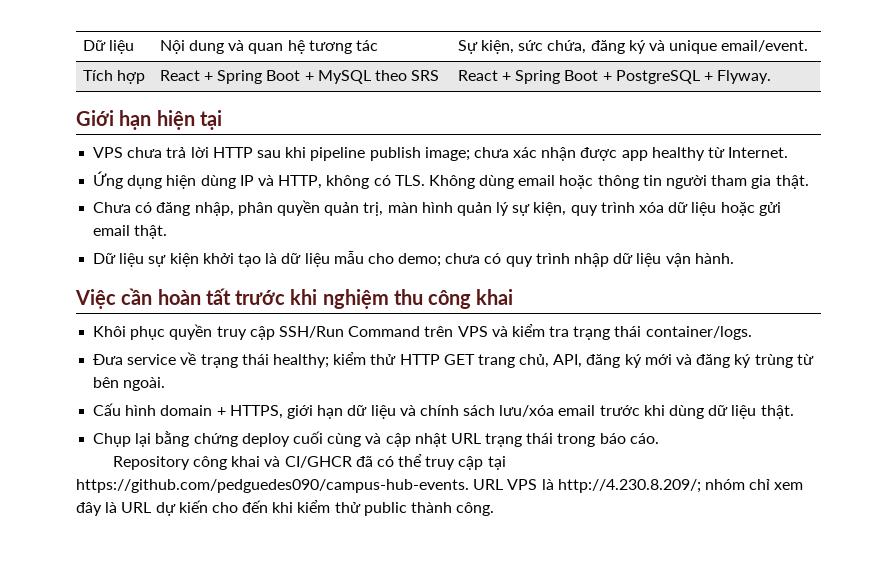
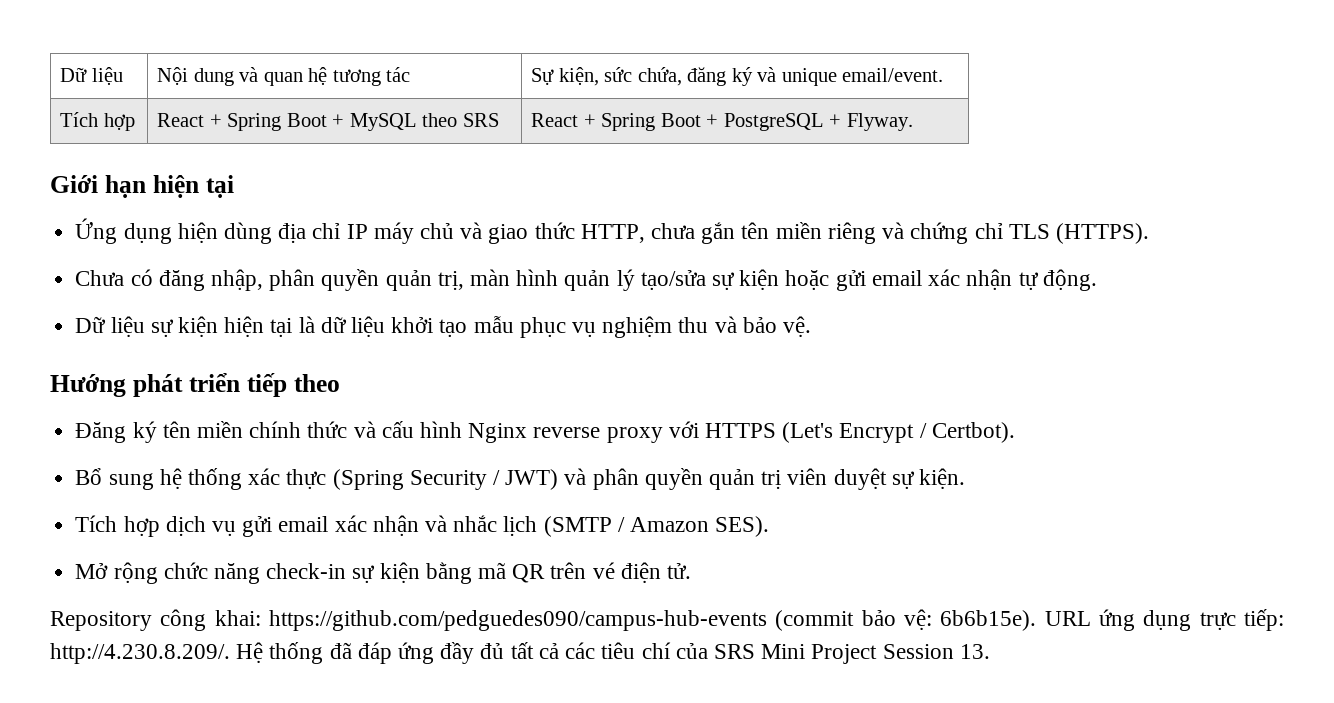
- VPS chưa trả lời HTTP sau khi pipeline publish image; chưa xác nhận được app healthy từ Internet.
- Ứng dụng hiện dùng IP và HTTP, không có TLS. Không dùng email hoặc thông tin người tham gia thật.
+ Ứng dụng hiện dùng địa chỉ IP máy chủ và giao thức HTTP, chưa gắn tên miền riêng và chứng chỉ TLS (HTTPS).
- Chưa có đăng nhập, phân quyền quản trị, màn hình quản lý sự kiện, quy trình xóa dữ liệu hoặc gửi email thật.
+ Chưa có đăng nhập, phân quyền quản trị, màn hình quản lý tạo/sửa sự kiện hoặc gửi email xác nhận tự động.
- Dữ liệu sự kiện khởi tạo là dữ liệu mẫu cho demo; chưa có quy trình nhập dữ liệu vận hành.
- Việc cần hoàn tất trước khi nghiệm thu công khai
- Khôi phục quyền truy cập SSH/Run Command trên VPS và kiểm tra trạng thái container/logs.
- Đưa service về trạng thái healthy; kiểm thử HTTP GET trang chủ, API, đăng ký mới và đăng ký trùng từ bên ngoài.
- Cấu hình domain + HTTPS, giới hạn dữ liệu và chính sách lưu/xóa email trước khi dùng dữ liệu thật.
- Chụp lại bằng chứng deploy cuối cùng và cập nhật URL trạng thái trong báo cáo.
- Repository công khai và CI/GHCR đã có thể truy cập tại https://github.com/pedguedes090/campus-hub-events. URL VPS là http://4.230.8.209/; nhóm chỉ xem đây là URL dự kiến cho đến khi kiểm thử public thành công.
+ Dữ liệu sự kiện hiện tại là dữ liệu khởi tạo mẫu phục vụ nghiệm thu và bảo vệ.
+ Hướng phát triển tiếp theo
+ Đăng ký tên miền chính thức và cấu hình Nginx reverse proxy với HTTPS (Let's Encrypt / Certbot).
+ Bổ sung hệ thống xác thực (Spring Security / JWT) và phân quyền quản trị viên duyệt sự kiện.
+ Tích hợp dịch vụ gửi email xác nhận và nhắc lịch (SMTP / Amazon SES).
+ Mở rộng chức năng check-in sự kiện bằng mã QR trên vé điện tử.
+ Repository công khai: https://github.com/pedguedes090/campus-hub-events (commit bảo vệ: 6b6b15e). URL ứng dụng trực tiếp: http://4.230.8.209/. Hệ thống đã đáp ứng đầy đủ tất cả các tiêu chí của SRS Mini Project Session 13.

